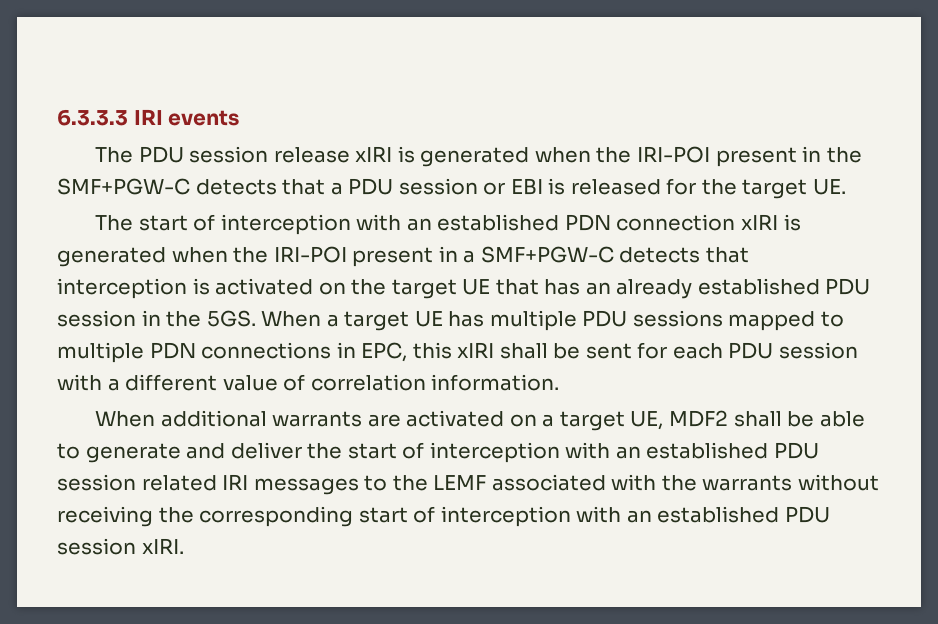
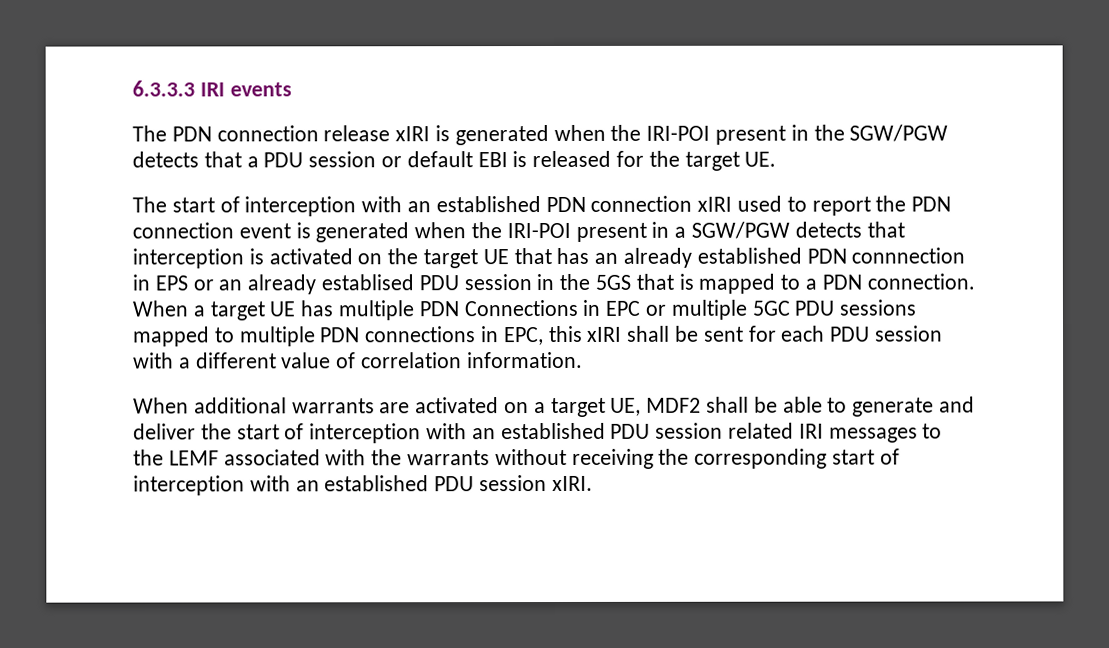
- The PDU session release xIRI is generated when the IRI-POI present in the SMF+PGW-C detects that a PDU session or EBI is released for the target UE.
+ The PDN connection release xIRI is generated when the IRI-POI present in the SGW/PGW detects that a PDU session or default EBI is released for the target UE.
- The start of interception with an established PDN connection xIRI is generated when the IRI-POI present in a SMF+PGW-C detects that interception is activated on the target UE that has an already established PDU session in the 5GS.
+ The start of interception with an established PDN connection xIRI used to report the PDN connection event is generated when the IRI-POI present in a SGW/PGW detects that interception is activated on the target UE that has an already established PDN connnection in EPS or an already establised PDU session in the 5GS that is mapped to a PDN connection.
- When a target UE has multiple PDU sessions mapped to multiple PDN connections in EPC, this xIRI shall be sent for each PDU session with a different value of correlation information.
+ When a target UE has multiple PDN Connections in EPC or multiple 5GC PDU sessions mapped to multiple PDN connections in EPC, this xIRI shall be sent for each PDU session with a different value of correlation information.

